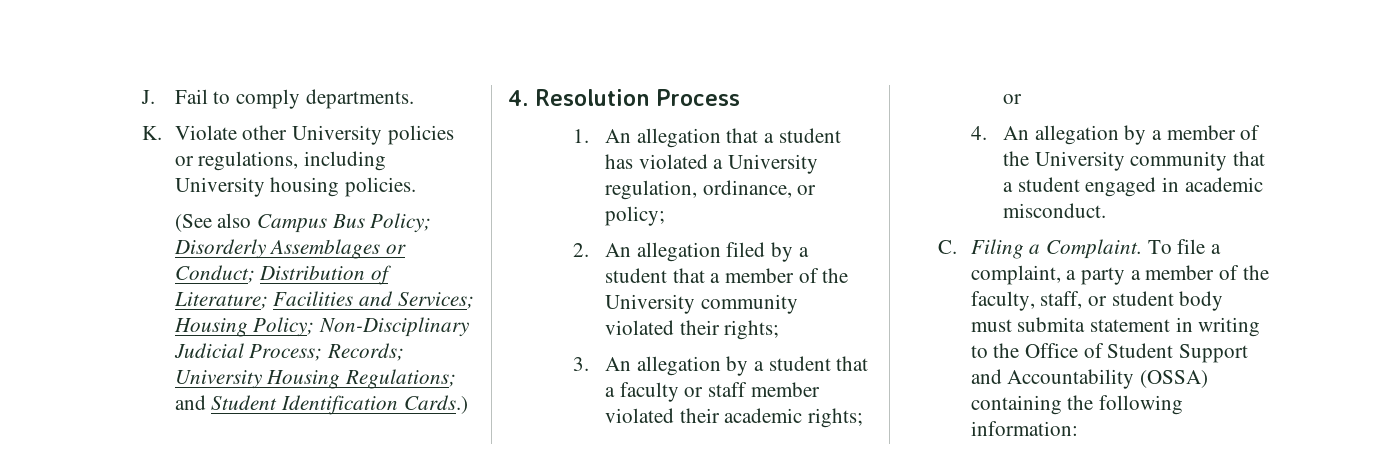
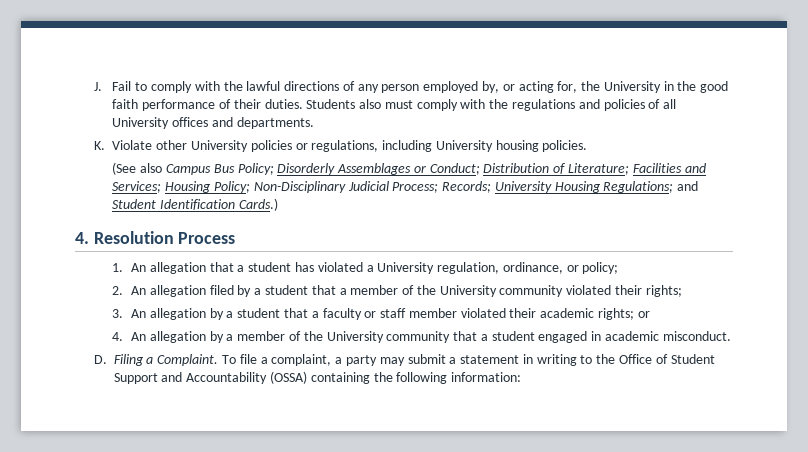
- J. Fail to comply departments.
+ J. Fail to comply with the lawful directions of any person employed by, or acting for, the University in the good faith performance of their duties. Students also must comply with the regulations and policies of all University offices and departments.
- C. Filing a Complaint.
+ D. Filing a Complaint.
- To file a complaint, a party a member of the faculty, staff, or student body must submita statement in writing to the Office of Student Support and Accountability (OSSA) containing the following information:
+ To file a complaint, a party may submit a statement in writing to the Office of Student Support and Accountability (OSSA) containing the following information:

